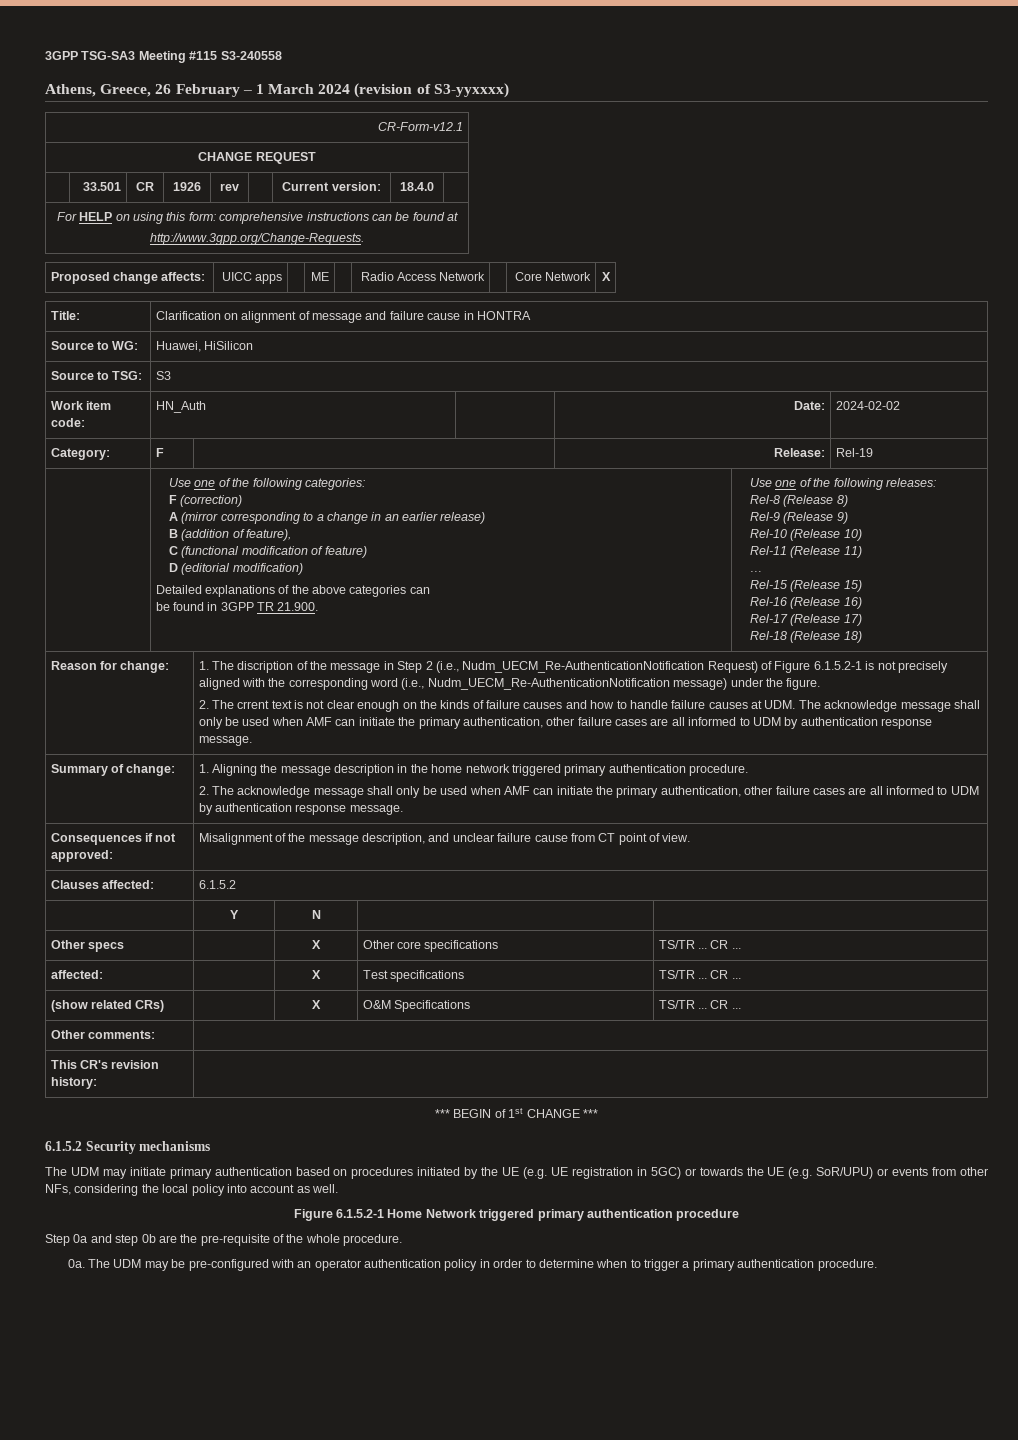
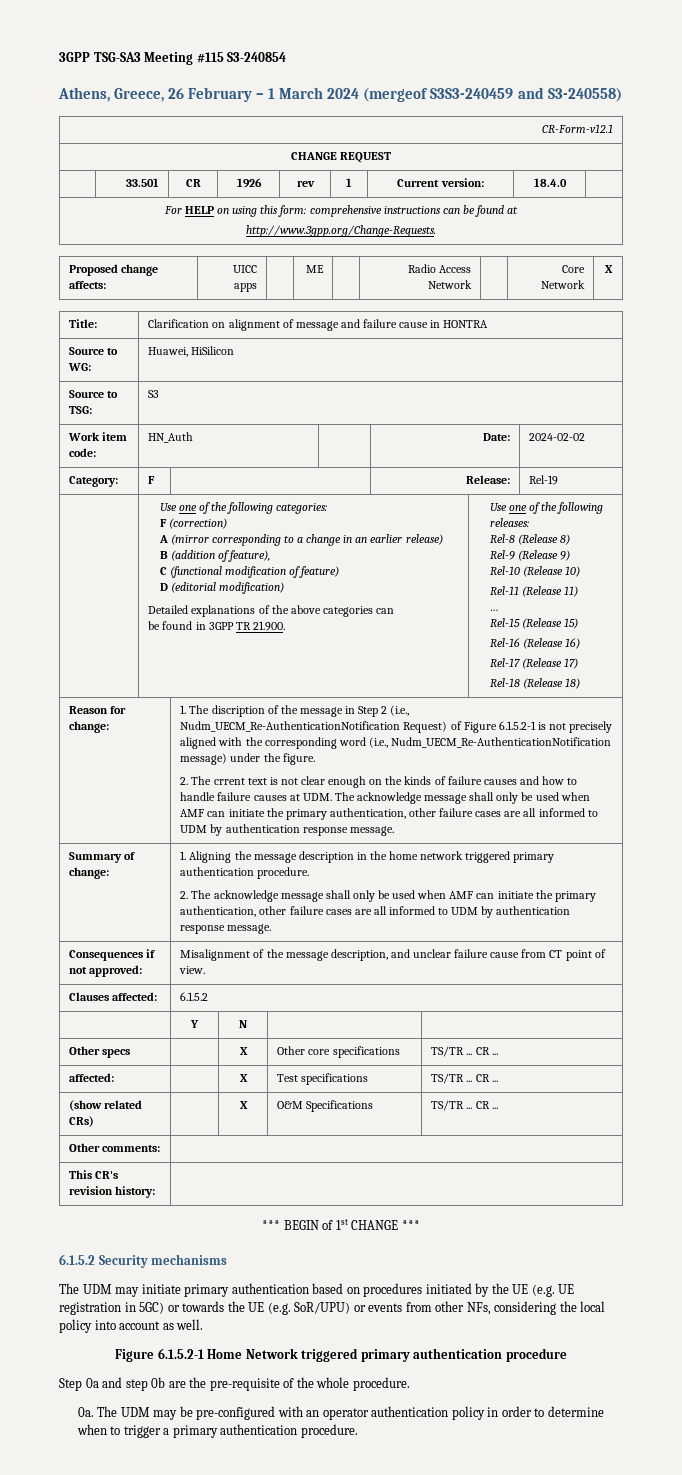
- 3GPP TSG-SA3 Meeting #115 S3-240558
+ 3GPP TSG-SA3 Meeting #115 S3-240854
- Athens, Greece, 26 February – 1 March 2024 (revision of S3-yyxxxx)
+ Athens, Greece, 26 February – 1 March 2024 (mergeof S3S3-240459 and S3-240558)
- | 33.501 | CR | 1926 | rev | | Current version: | 18.4.0 |
+ | 33.501 | CR | 1926 | rev | 1 | Current version: | 18.4.0 |

